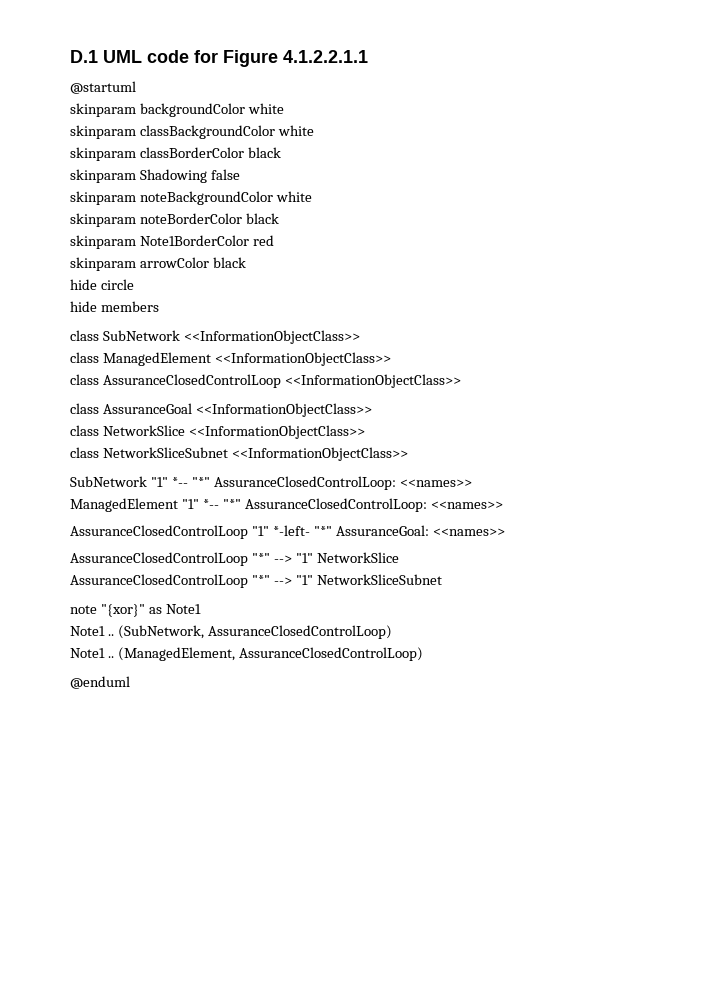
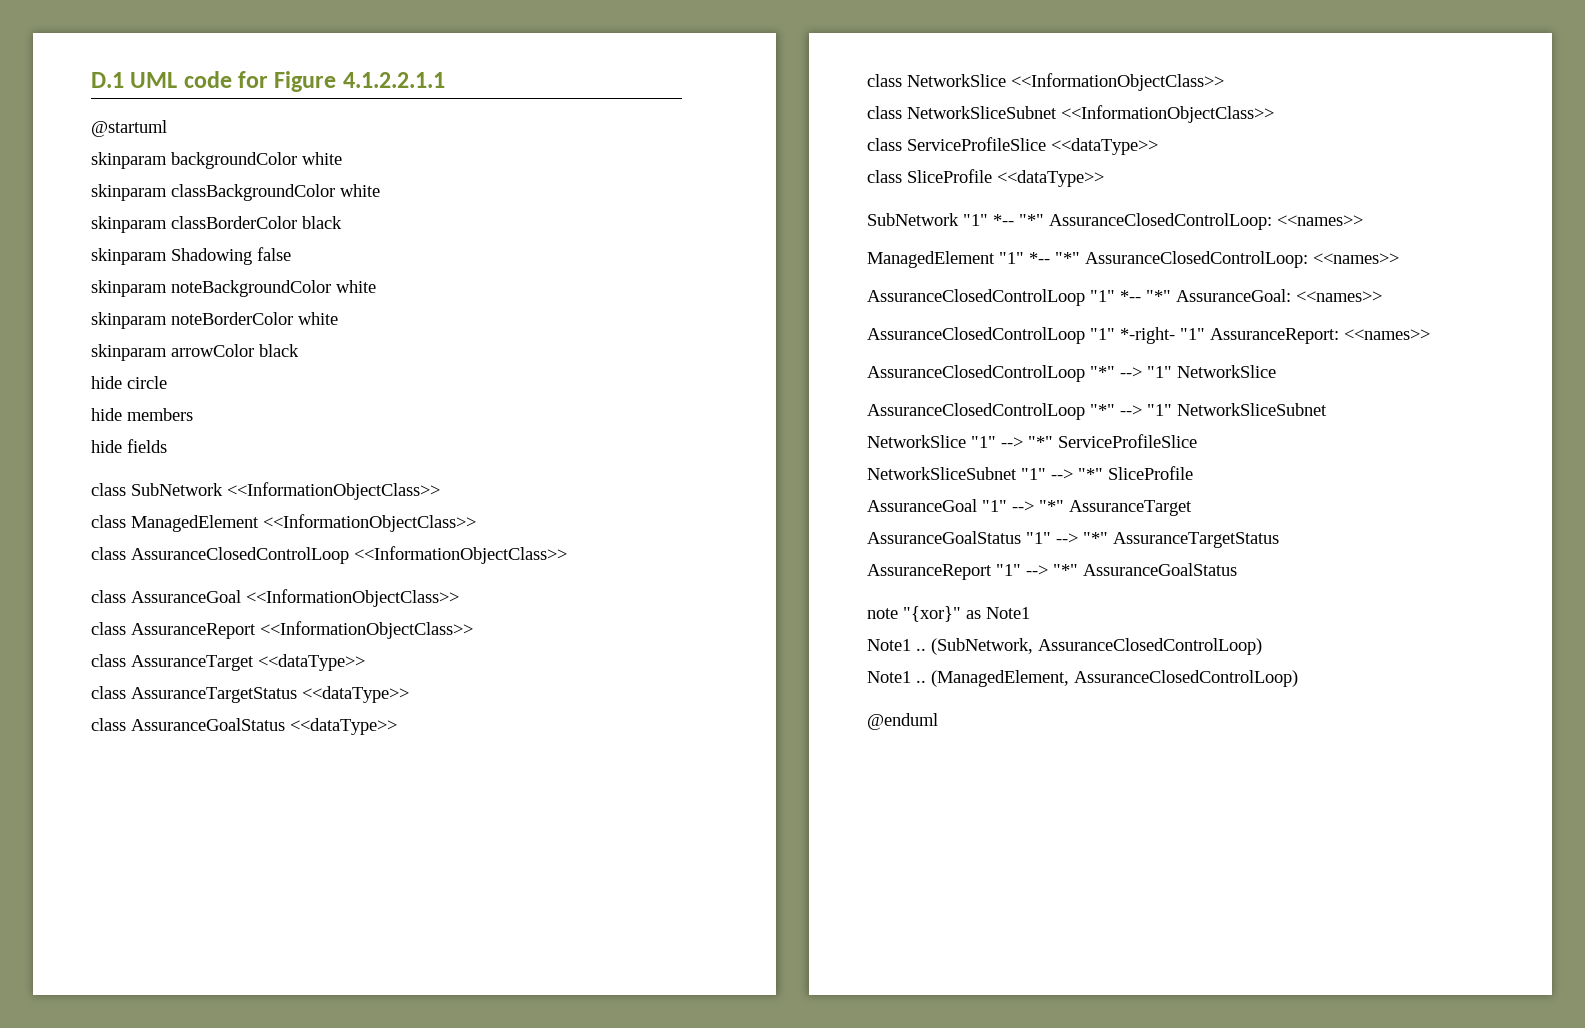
- skinparam noteBorderColor black
- skinparam Note1BorderColor red
+ skinparam noteBorderColor white
+ hide fields
+ class AssuranceReport <<InformationObjectClass>>
+ class AssuranceTarget <<dataType>>
+ class AssuranceTargetStatus <<dataType>>
+ class AssuranceGoalStatus <<dataType>>
+ class ServiceProfileSlice <<dataType>>
+ class SliceProfile <<dataType>>
- AssuranceClosedControlLoop "1" *-left- "*" AssuranceGoal: <<names>>
+ AssuranceClosedControlLoop "1" *-- "*" AssuranceGoal: <<names>>
+ AssuranceClosedControlLoop "1" *-right- "1" AssuranceReport: <<names>>
+ NetworkSlice "1" --> "*" ServiceProfileSlice
+ NetworkSliceSubnet "1" --> "*" SliceProfile
+ AssuranceGoal "1" --> "*" AssuranceTarget
+ AssuranceGoalStatus "1" --> "*" AssuranceTargetStatus
+ AssuranceReport "1" --> "*" AssuranceGoalStatus

